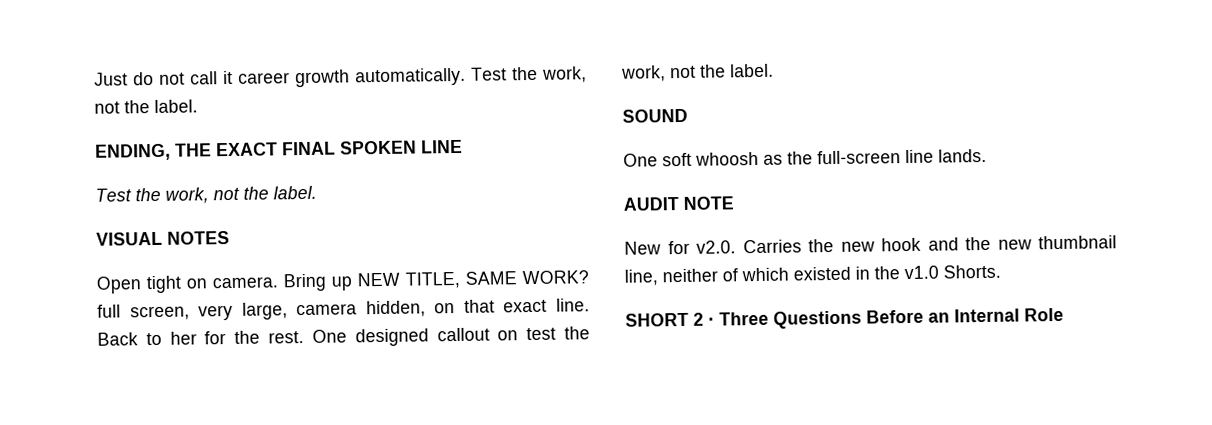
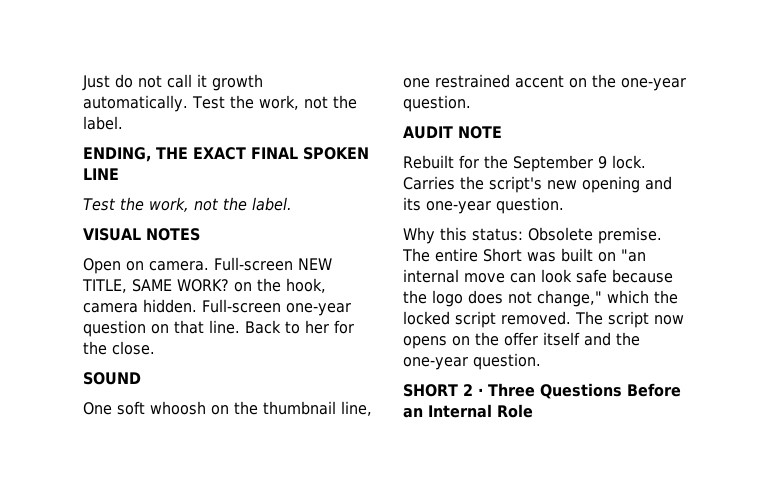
- Just do not call it career growth automatically.
+ Just do not call it growth automatically.
- Open tight on camera.
+ Open on camera.
- Bring up NEW TITLE, SAME WORK? full screen, very large, camera hidden, on that exact line.
+ Full-screen NEW TITLE, SAME WORK? on the hook, camera hidden. Full-screen one-year question on that line.
- Back to her for the rest. One designed callout on test the work, not the label.
+ Back to her for the close.
  SOUND
- One soft whoosh as the full-screen line lands.
+ One soft whoosh on the thumbnail line, one restrained accent on the one-year question.
  AUDIT NOTE
- New for v2.0. Carries the new hook and the new thumbnail line, neither of which existed in the v1.0 Shorts.
+ Rebuilt for the September 9 lock. Carries the script's new opening and its one-year question.
+ Why this status: Obsolete premise. The entire Short was built on "an internal move can look safe because the logo does not change," which the locked script removed. The script now opens on the offer itself and the one-year question.

